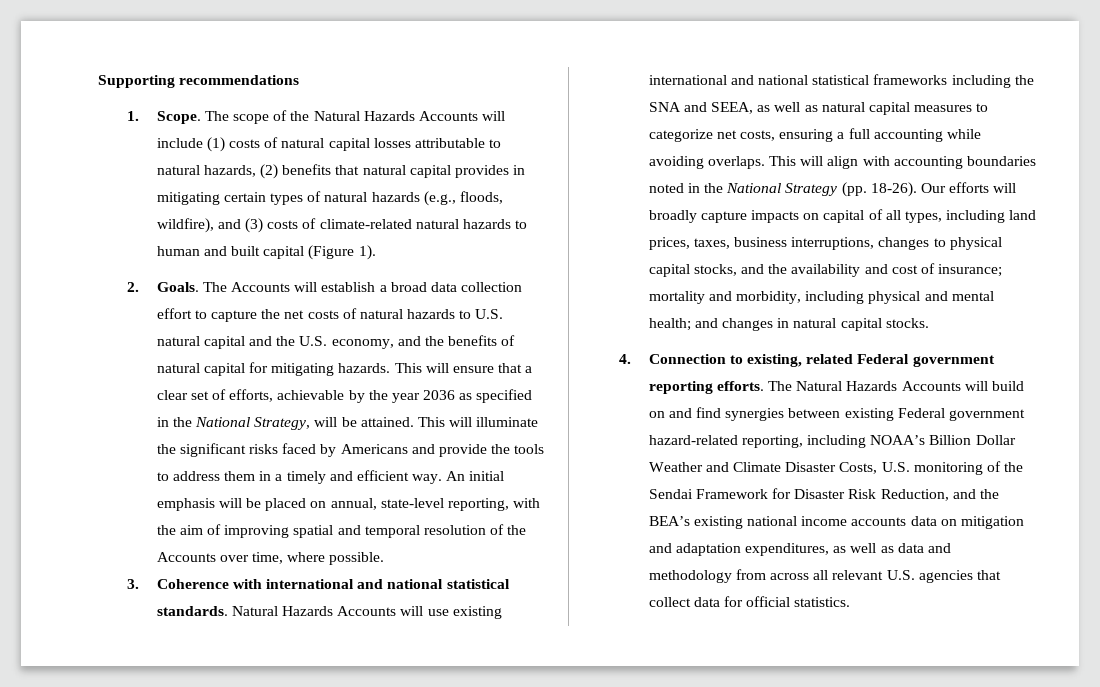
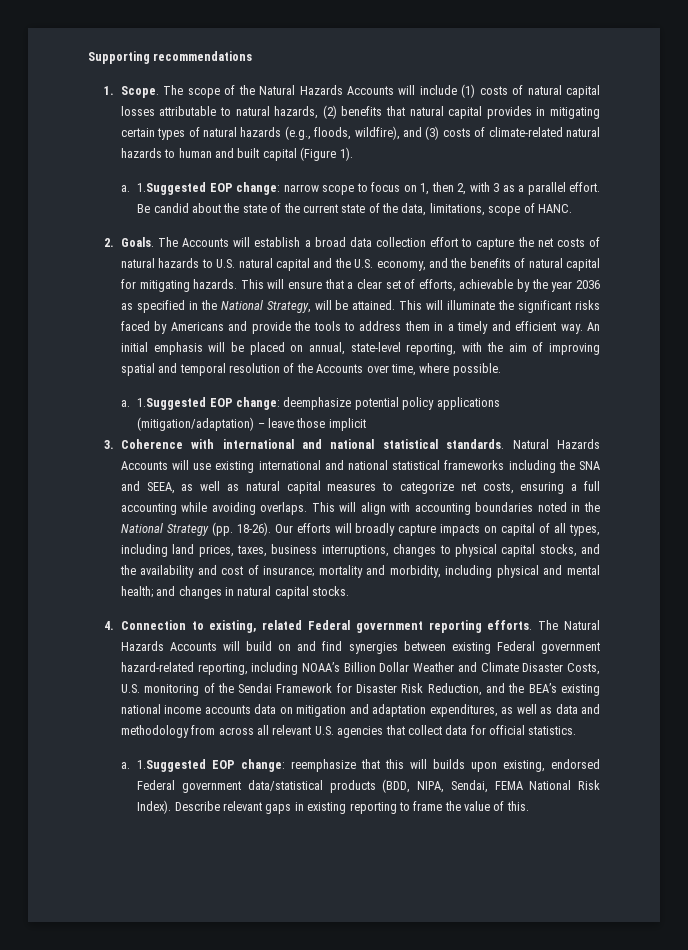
+ a. 1.Suggested EOP change: narrow scope to focus on 1, then 2, with 3 as a parallel effort. Be candid about the state of the current state of the data, limitations, scope of HANC.
+ a. 1.Suggested EOP change: deemphasize potential policy applications (mitigation/adaptation) – leave those implicit
+ a. 1.Suggested EOP change: reemphasize that this will builds upon existing, endorsed Federal government data/statistical products (BDD, NIPA, Sendai, FEMA National Risk Index). Describe relevant gaps in existing reporting to frame the value of this.

